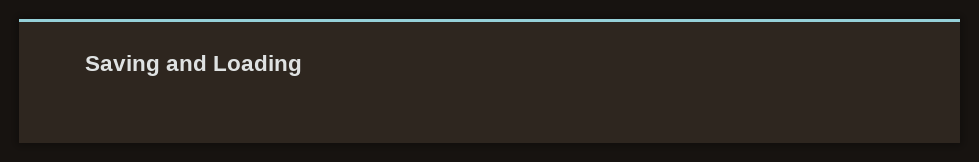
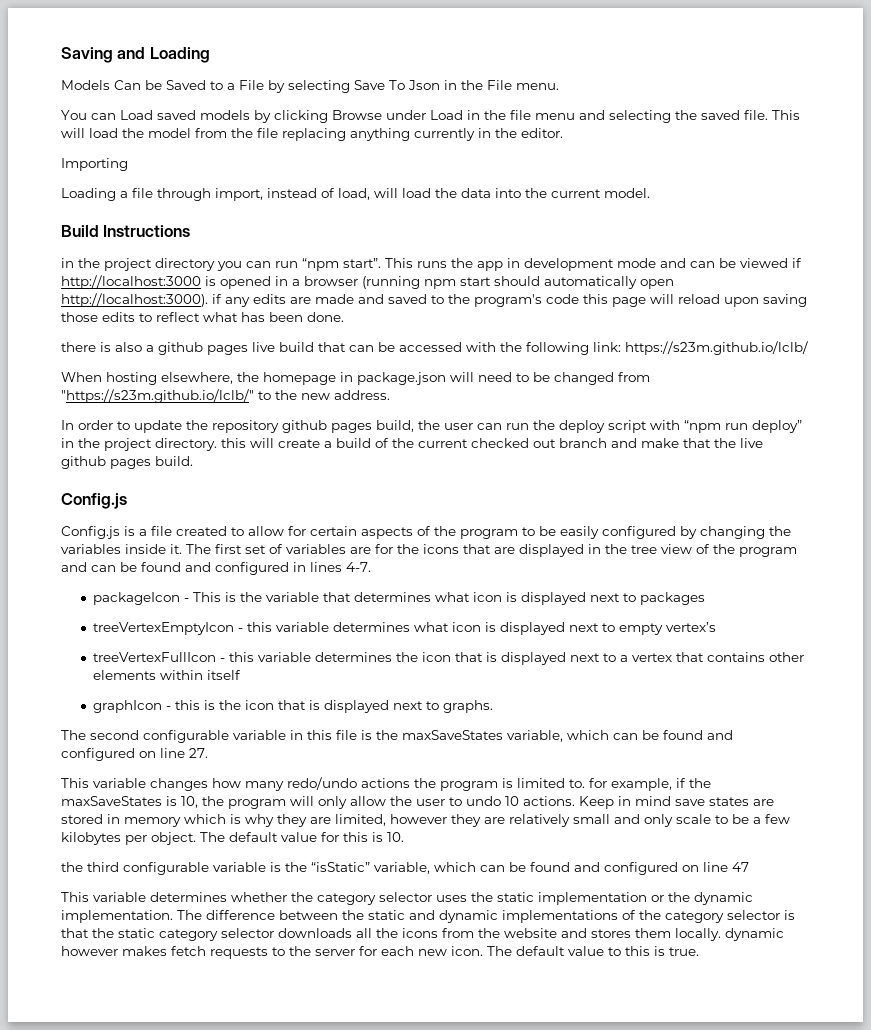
+ Models Can be Saved to a File by selecting Save To Json in the File menu.
+ You can Load saved models by clicking Browse under Load in the file menu and selecting the saved file. This will load the model from the file replacing anything currently in the editor.
+ Importing
+ Loading a file through import, instead of load, will load the data into the current model.
+ Build Instructions
+ in the project directory you can run “npm start”. This runs the app in development mode and can be viewed if http://localhost:3000 is opened in a browser (running npm start should automatically open http://localhost:3000). if any edits are made and saved to the program's code this page will reload upon saving those edits to reflect what has been done.
+ there is also a github pages live build that can be accessed with the following link: https://s23m.github.io/lclb/
+ When hosting elsewhere, the homepage in package.json will need to be changed from "https://s23m.github.io/lclb/" to the new address.
+ In order to update the repository github pages build, the user can run the deploy script with “npm run deploy” in the project directory. this will create a build of the current checked out branch and make that the live github pages build.
+ Config.js
+ Config.js is a file created to allow for certain aspects of the program to be easily configured by changing the variables inside it. The first set of variables are for the icons that are displayed in the tree view of the program and can be found and configured in lines 4-7.
+ packageIcon - This is the variable that determines what icon is displayed next to packages
+ treeVertexEmptyIcon - this variable determines what icon is displayed next to empty vertex’s
+ treeVertexFullIcon - this variable determines the icon that is displayed next to a vertex that contains other elements within itself
+ graphIcon - this is the icon that is displayed next to graphs.
+ The second configurable variable in this file is the maxSaveStates variable, which can be found and configured on line 27.
+ This variable changes how many redo/undo actions the program is limited to. for example, if the maxSaveStates is 10, the program will only allow the user to undo 10 actions. Keep in mind save states are stored in memory which is why they are limited, however they are relatively small and only scale to be a few kilobytes per object. The default value for this is 10.
+ the third configurable variable is the “isStatic” variable, which can be found and configured on line 47
+ This variable determines whether the category selector uses the static implementation or the dynamic implementation. The difference between the static and dynamic implementations of the category selector is that the static category selector downloads all the icons from the website and stores them locally. dynamic however makes fetch requests to the server for each new icon. The default value to this is true.

